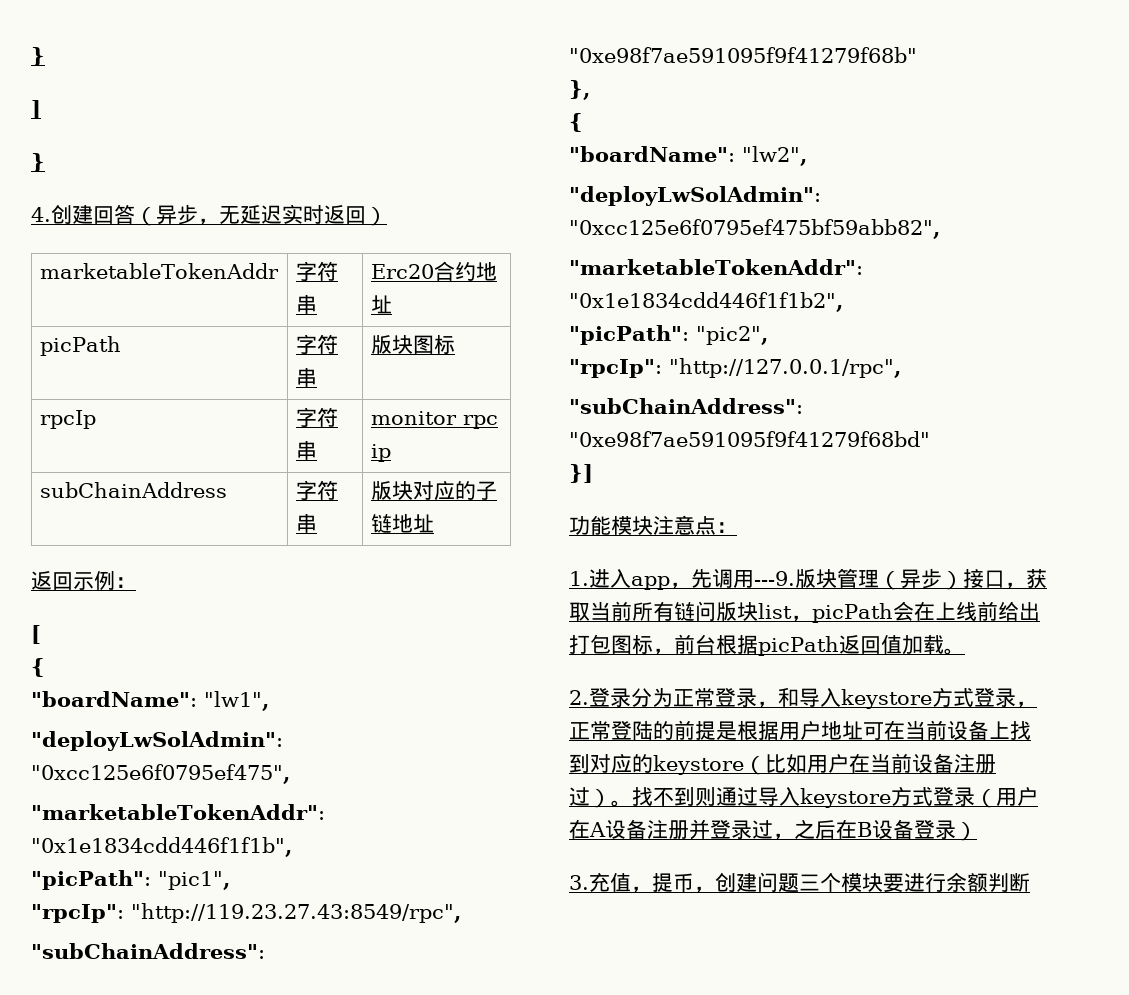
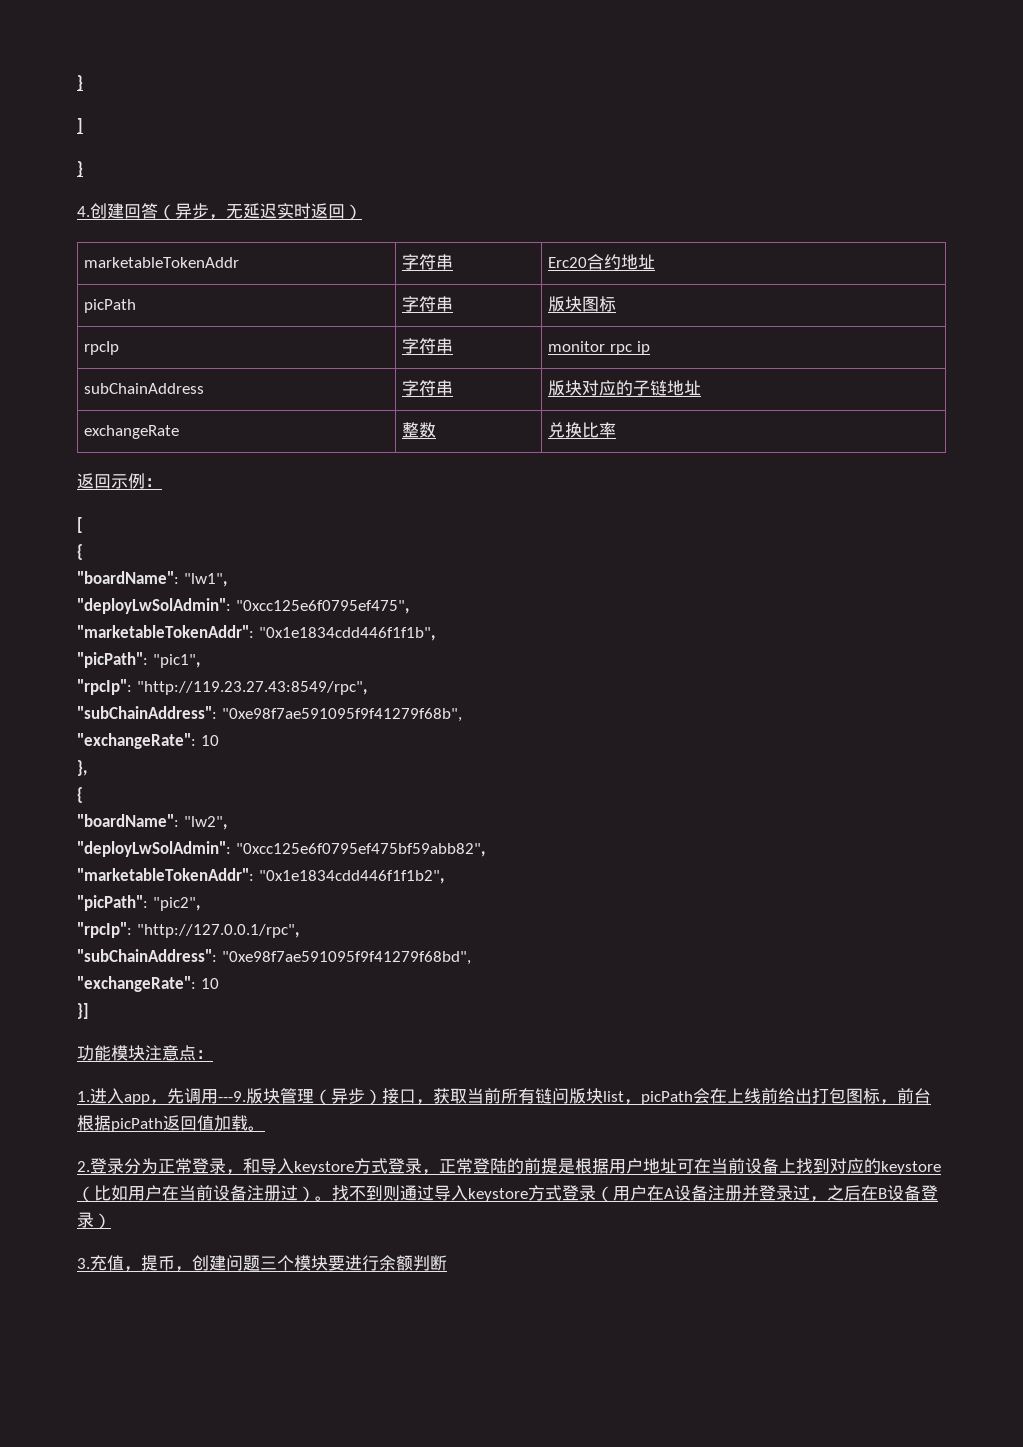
+ exchangeRate | 整数 | 兑换比率
- "subChainAddress": "0xe98f7ae591095f9f41279f68b"
+ "subChainAddress": "0xe98f7ae591095f9f41279f68b",
+ "exchangeRate": 10
- "subChainAddress": "0xe98f7ae591095f9f41279f68bd"
+ "subChainAddress": "0xe98f7ae591095f9f41279f68bd",
+ "exchangeRate": 10

